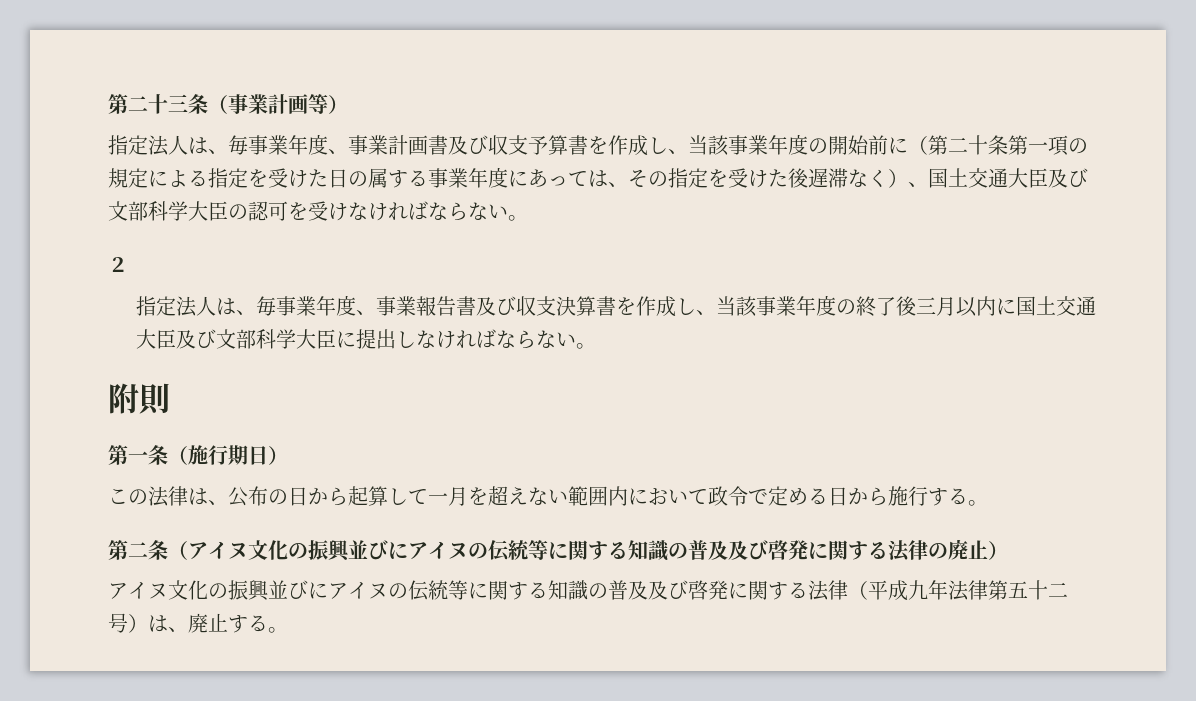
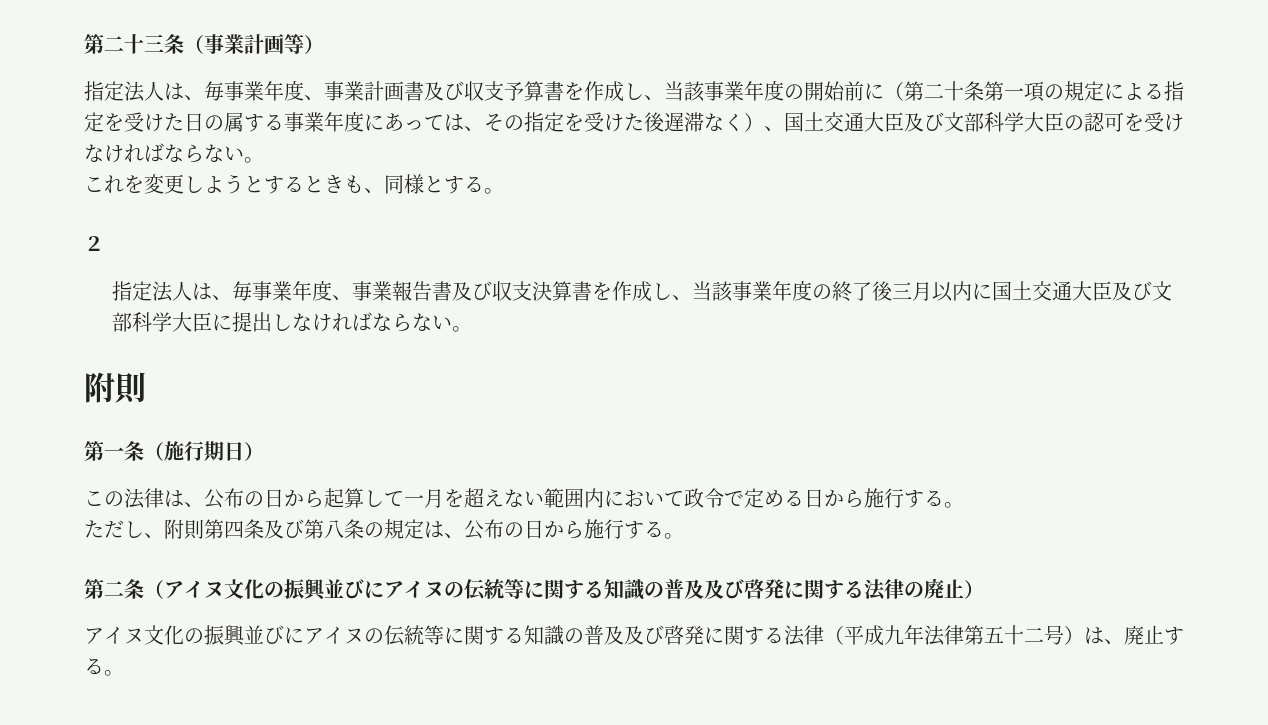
+ これを変更しようとするときも、同様とする。
+ ただし、附則第四条及び第八条の規定は、公布の日から施行する。

